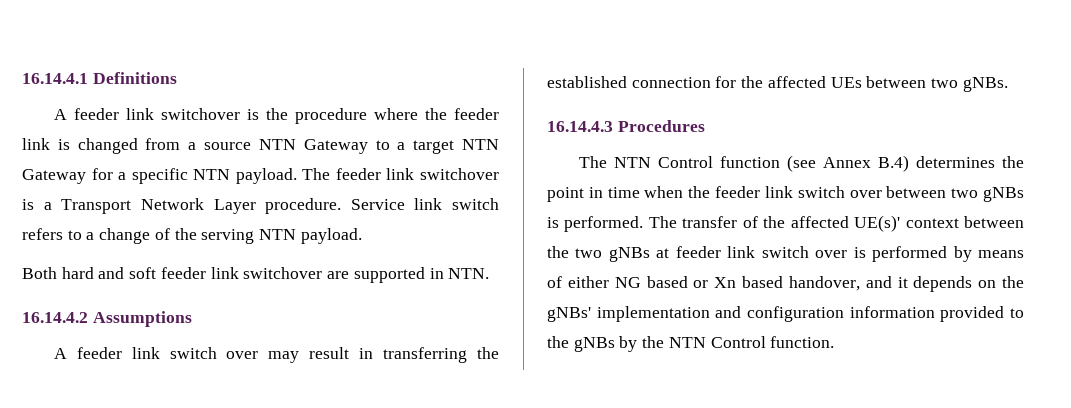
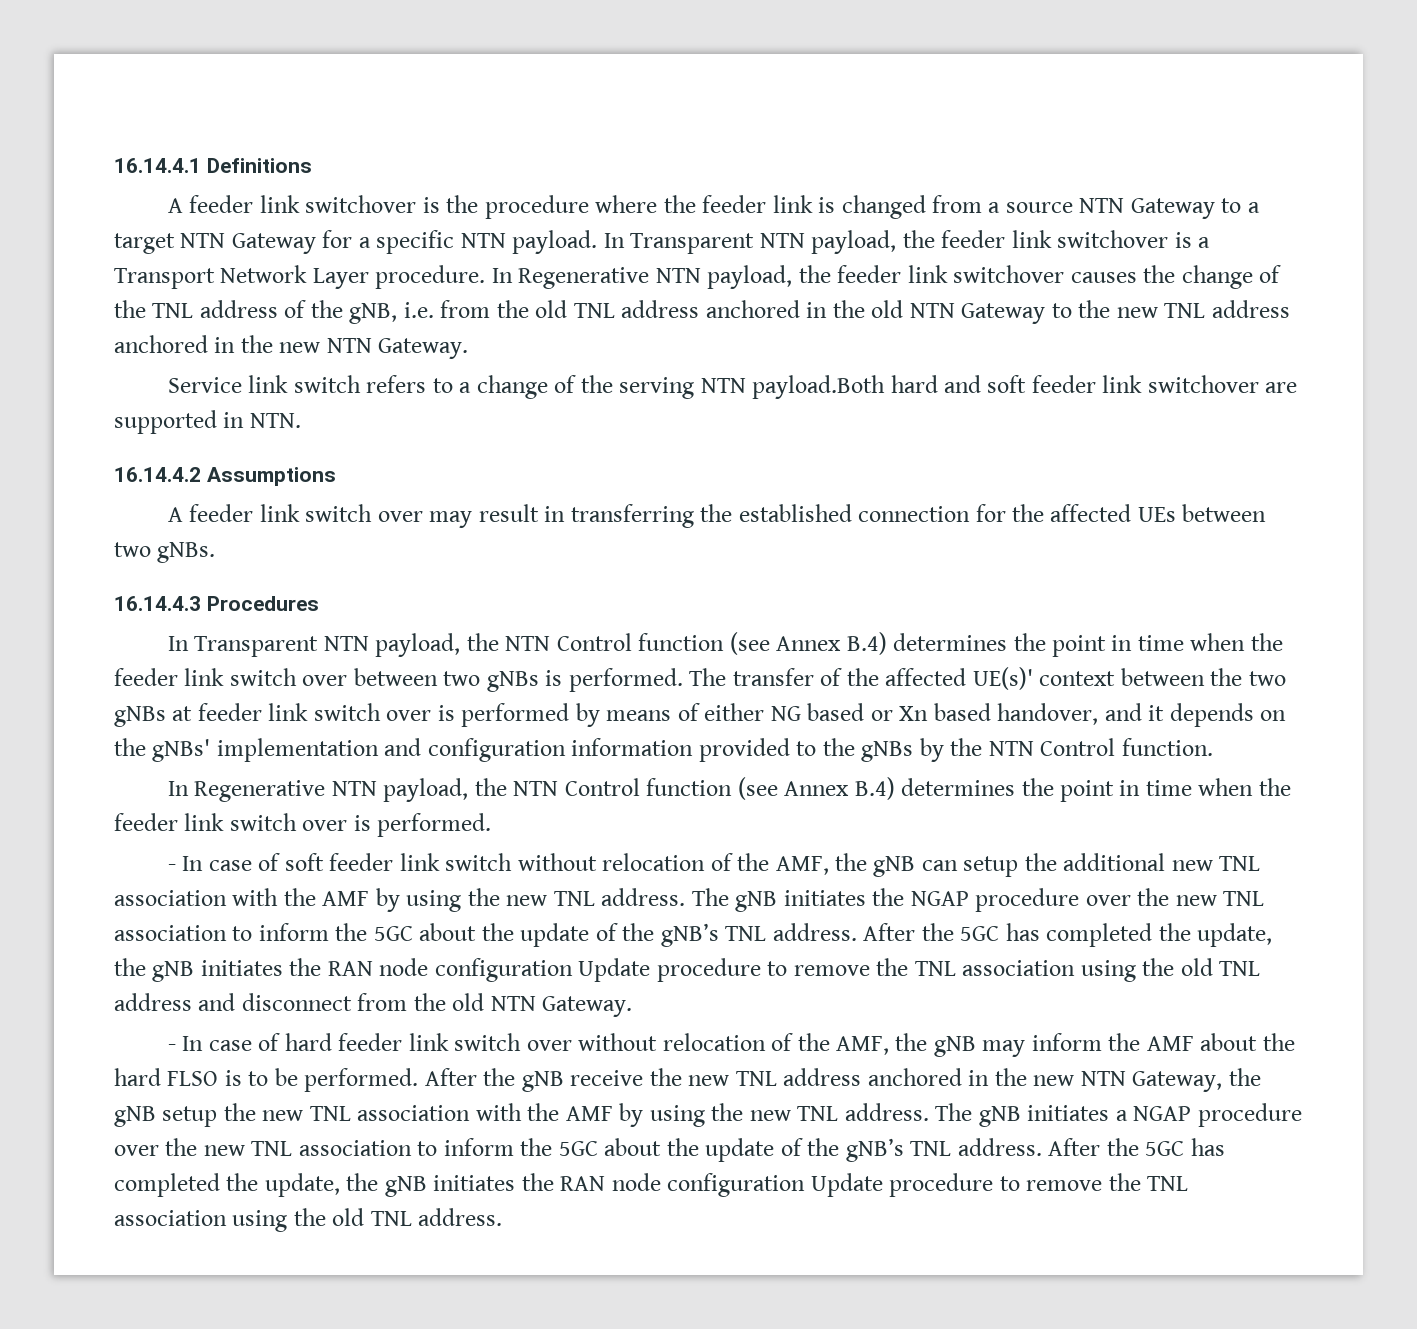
- The feeder link switchover is a Transport Network Layer procedure. Service link switch refers to a change of the serving NTN payload.
- Both hard and soft feeder link switchover are supported in NTN.
+ In Transparent NTN payload, the feeder link switchover is a Transport Network Layer procedure. In Regenerative NTN payload, the feeder link switchover causes the change of the TNL address of the gNB, i.e. from the old TNL address anchored in the old NTN Gateway to the new TNL address anchored in the new NTN Gateway.
+ Service link switch refers to a change of the serving NTN payload.Both hard and soft feeder link switchover are supported in NTN.
- The NTN Control function (see Annex B.4) determines the point in time when the feeder link switch over between two gNBs is performed.
+ In Transparent NTN payload, the NTN Control function (see Annex B.4) determines the point in time when the feeder link switch over between two gNBs is performed.
+ In Regenerative NTN payload, the NTN Control function (see Annex B.4) determines the point in time when the feeder link switch over is performed.
+ - In case of soft feeder link switch without relocation of the AMF, the gNB can setup the additional new TNL association with the AMF by using the new TNL address. The gNB initiates the NGAP procedure over the new TNL association to inform the 5GC about the update of the gNB’s TNL address. After the 5GC has completed the update, the gNB initiates the RAN node configuration Update procedure to remove the TNL association using the old TNL address and disconnect from the old NTN Gateway.
+ - In case of hard feeder link switch over without relocation of the AMF, the gNB may inform the AMF about the hard FLSO is to be performed. After the gNB receive the new TNL address anchored in the new NTN Gateway, the gNB setup the new TNL association with the AMF by using the new TNL address. The gNB initiates a NGAP procedure over the new TNL association to inform the 5GC about the update of the gNB’s TNL address. After the 5GC has completed the update, the gNB initiates the RAN node configuration Update procedure to remove the TNL association using the old TNL address.

